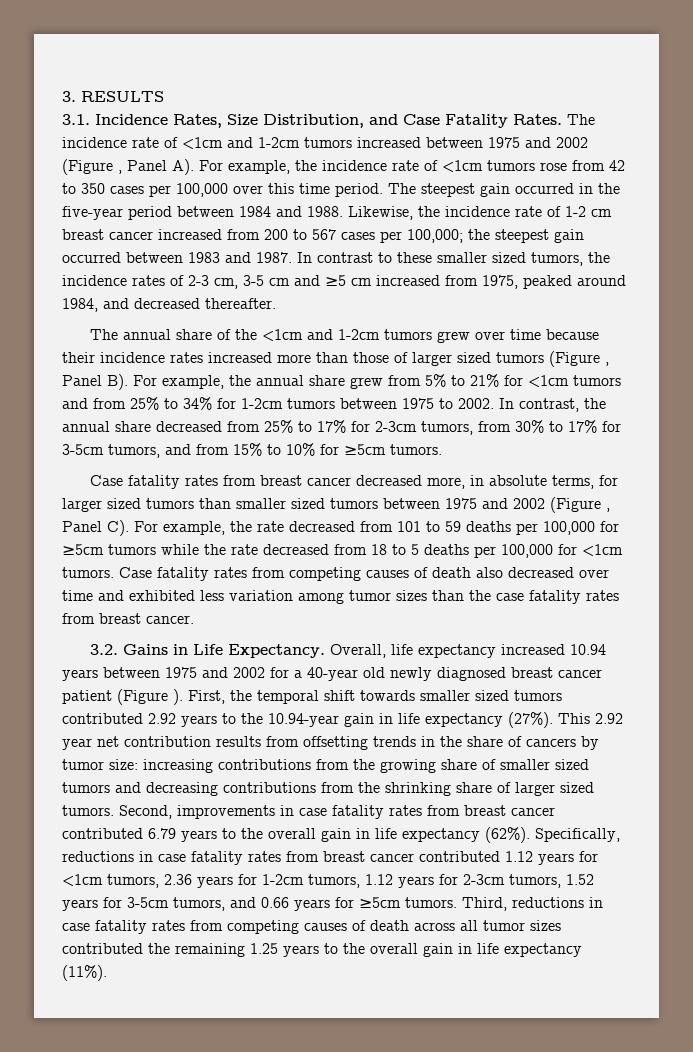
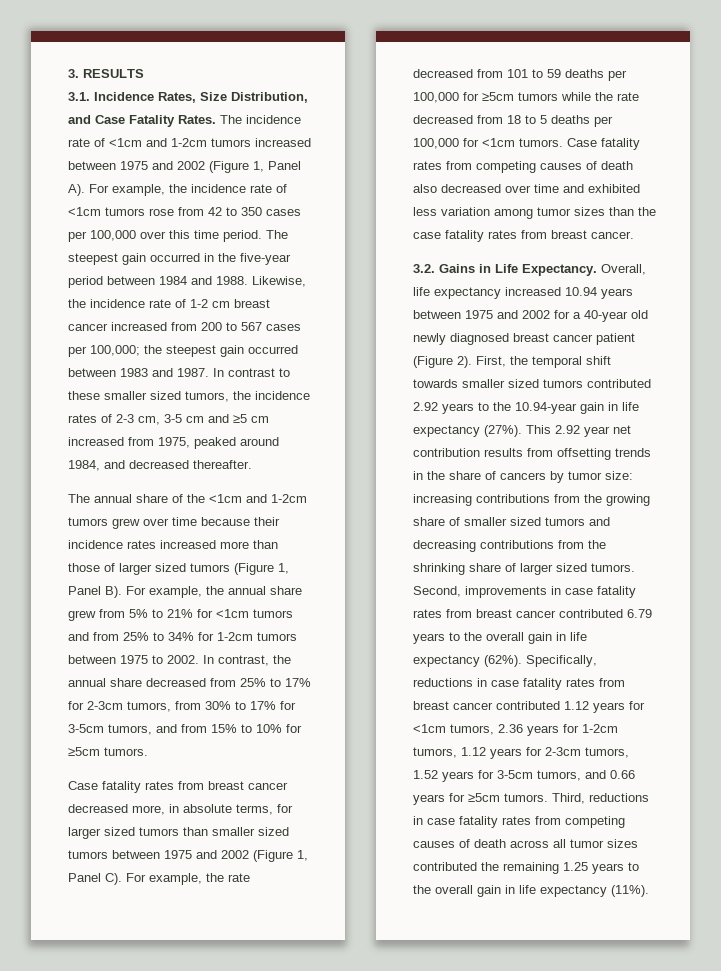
- The incidence rate of <1cm and 1-2cm tumors increased between 1975 and 2002 (Figure , Panel A). For example, the incidence rate of <1cm tumors rose from 42 to 350 cases per 100,000 over this time period.
+ The incidence rate of <1cm and 1-2cm tumors increased between 1975 and 2002 (Figure 1, Panel A). For example, the incidence rate of <1cm tumors rose from 42 to 350 cases per 100,000 over this time period.
- The annual share of the <1cm and 1-2cm tumors grew over time because their incidence rates increased more than those of larger sized tumors (Figure , Panel B). For example, the annual share grew from 5% to 21% for <1cm tumors and from 25% to 34% for 1-2cm tumors between 1975 to 2002.
+ The annual share of the <1cm and 1-2cm tumors grew over time because their incidence rates increased more than those of larger sized tumors (Figure 1, Panel B). For example, the annual share grew from 5% to 21% for <1cm tumors and from 25% to 34% for 1-2cm tumors between 1975 to 2002.
- Case fatality rates from breast cancer decreased more, in absolute terms, for larger sized tumors than smaller sized tumors between 1975 and 2002 (Figure , Panel C). For example, the rate decreased from 101 to 59 deaths per 100,000 for ≥5cm tumors while the rate decreased from 18 to 5 deaths per 100,000 for <1cm tumors.
+ Case fatality rates from breast cancer decreased more, in absolute terms, for larger sized tumors than smaller sized tumors between 1975 and 2002 (Figure 1, Panel C). For example, the rate decreased from 101 to 59 deaths per 100,000 for ≥5cm tumors while the rate decreased from 18 to 5 deaths per 100,000 for <1cm tumors.
- Overall, life expectancy increased 10.94 years between 1975 and 2002 for a 40-year old newly diagnosed breast cancer patient (Figure ).
+ Overall, life expectancy increased 10.94 years between 1975 and 2002 for a 40-year old newly diagnosed breast cancer patient (Figure 2).

